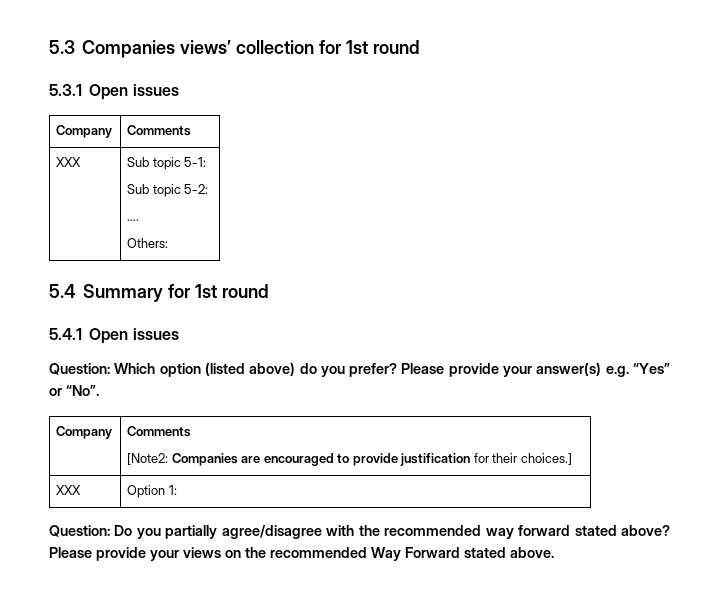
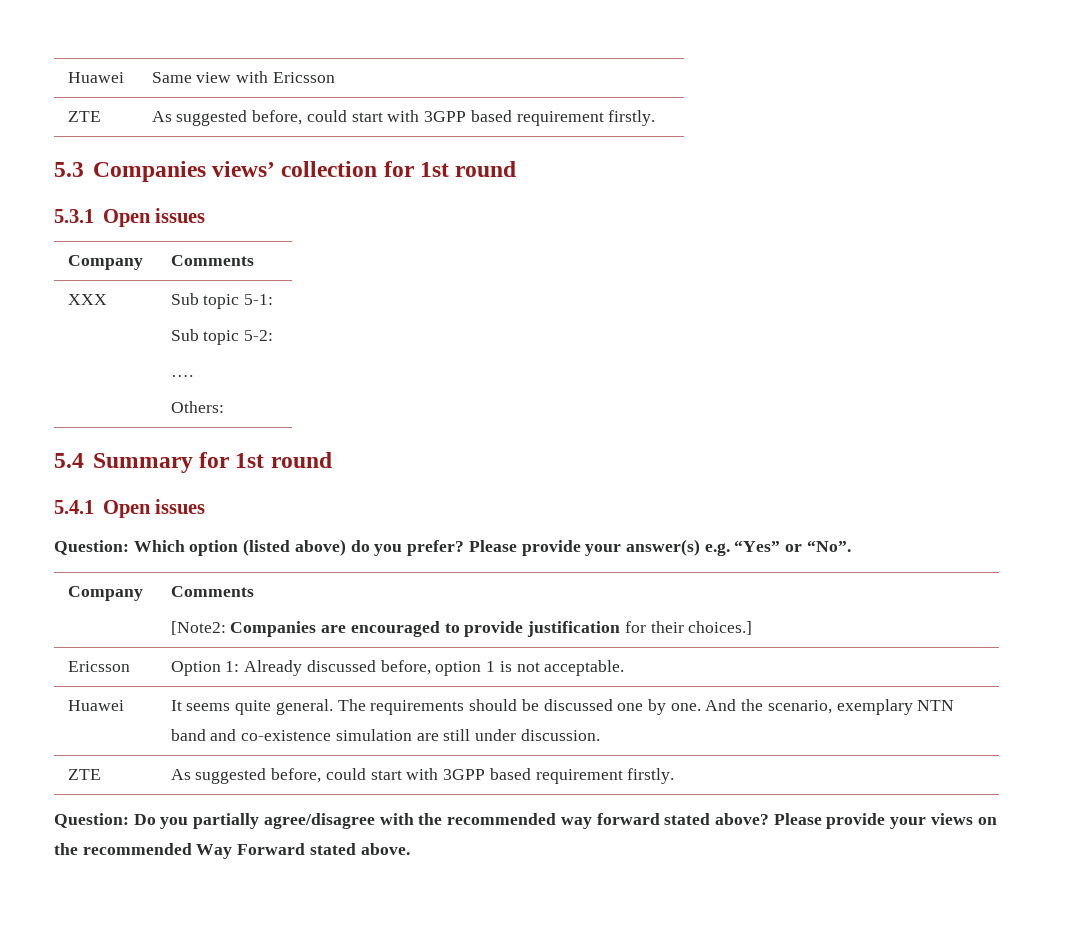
+ Huawei | Same view with Ericsson
+ ZTE | As suggested before, could start with 3GPP based requirement firstly.
- XXX | Option 1:
+ Ericsson | Option 1: Already discussed before, option 1 is not acceptable.
+ Huawei | It seems quite general. The requirements should be discussed one by one. And the scenario, exemplary NTN band and co-existence simulation are still under discussion.
+ ZTE | As suggested before, could start with 3GPP based requirement firstly.

